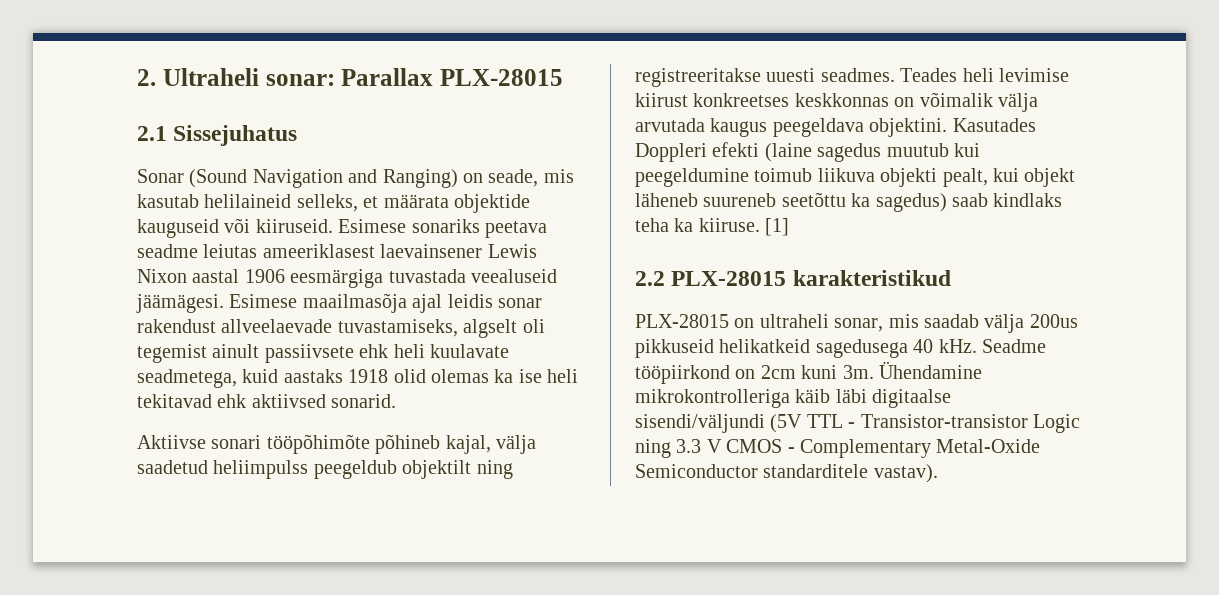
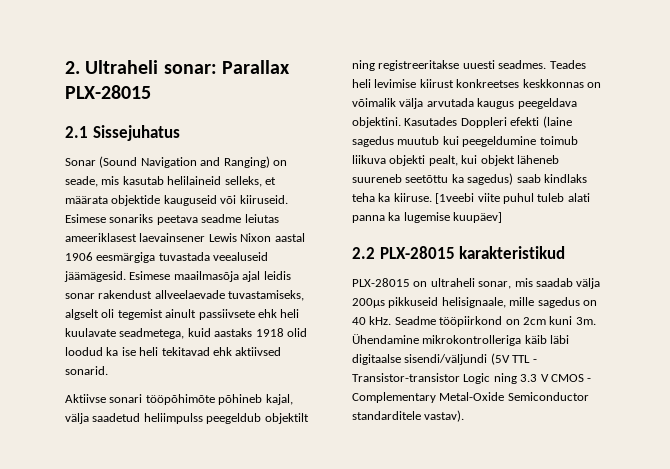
- Esimese sonariks peetava seadme leiutas ameeriklasest laevainsener Lewis Nixon aastal 1906 eesmärgiga tuvastada veealuseid jäämägesi.
+ Esimese sonariks peetava seadme leiutas ameeriklasest laevainsener Lewis Nixon aastal 1906 eesmärgiga tuvastada veealuseid jäämägesid.
- Esimese maailmasõja ajal leidis sonar rakendust allveelaevade tuvastamiseks, algselt oli tegemist ainult passiivsete ehk heli kuulavate seadmetega, kuid aastaks 1918 olid olemas ka ise heli tekitavad ehk aktiivsed sonarid.
+ Esimese maailmasõja ajal leidis sonar rakendust allveelaevade tuvastamiseks, algselt oli tegemist ainult passiivsete ehk heli kuulavate seadmetega, kuid aastaks 1918 olid loodud ka ise heli tekitavad ehk aktiivsed sonarid.
- [1]
+ [1veebi viite puhul tuleb alati panna ka lugemise kuupäev]
- PLX-28015 on ultraheli sonar, mis saadab välja 200us pikkuseid helikatkeid sagedusega 40 kHz.
+ PLX-28015 on ultraheli sonar, mis saadab välja 200μs pikkuseid helisignaale, mille sagedus on 40 kHz.

